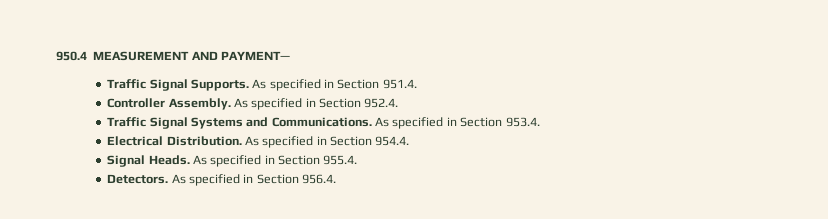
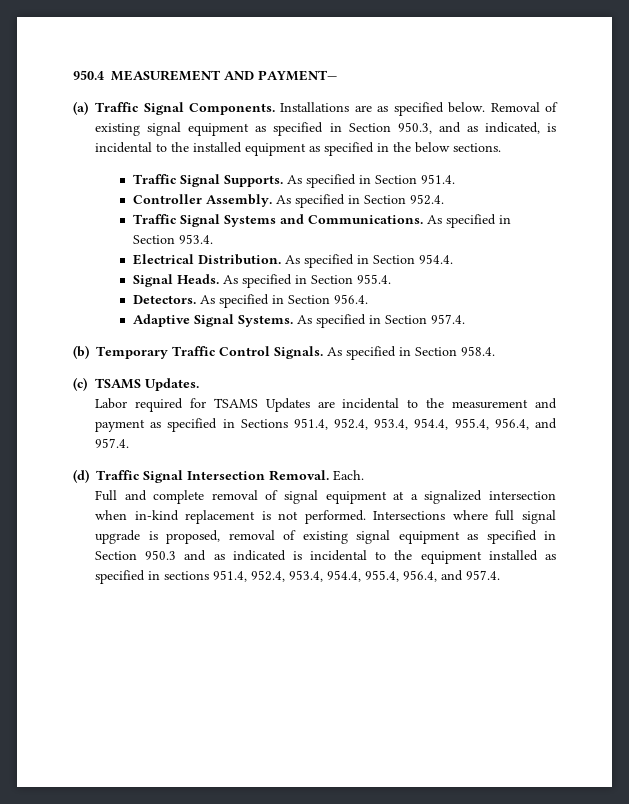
+ (a) Traffic Signal Components. Installations are as specified below. Removal of existing signal equipment as specified in Section 950.3, and as indicated, is incidental to the installed equipment as specified in the below sections.
+ Adaptive Signal Systems. As specified in Section 957.4.
+ (b) Temporary Traffic Control Signals. As specified in Section 958.4.
+ (c) TSAMS Updates.
+ Labor required for TSAMS Updates are incidental to the measurement and payment as specified in Sections 951.4, 952.4, 953.4, 954.4, 955.4, 956.4, and 957.4.
+ (d) Traffic Signal Intersection Removal. Each.
+ Full and complete removal of signal equipment at a signalized intersection when in-kind replacement is not performed. Intersections where full signal upgrade is proposed, removal of existing signal equipment as specified in Section 950.3 and as indicated is incidental to the equipment installed as specified in sections 951.4, 952.4, 953.4, 954.4, 955.4, 956.4, and 957.4.

